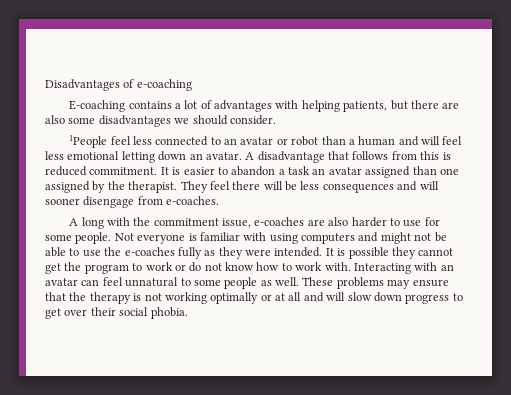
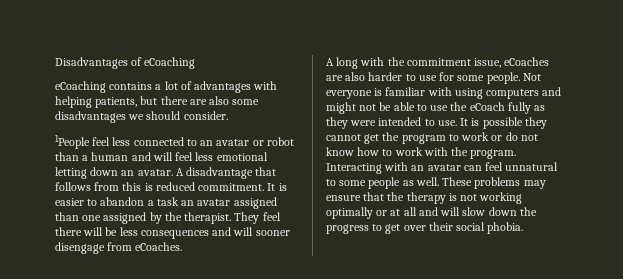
- Disadvantages of e-coaching
- E-coaching contains a lot of advantages with helping patients, but there are also some disadvantages we should consider.
+ Disadvantages of eCoaching
+ eCoaching contains a lot of advantages with helping patients, but there are also some disadvantages we should consider.
- They feel there will be less consequences and will sooner disengage from e-coaches.
+ They feel there will be less consequences and will sooner disengage from eCoaches.
- A long with the commitment issue, e-coaches are also harder to use for some people.
+ A long with the commitment issue, eCoaches are also harder to use for some people.
- Not everyone is familiar with using computers and might not be able to use the e-coaches fully as they were intended.
+ Not everyone is familiar with using computers and might not be able to use the eCoach fully as they were intended to use.
- It is possible they cannot get the program to work or do not know how to work with.
+ It is possible they cannot get the program to work or do not know how to work with the program.
- These problems may ensure that the therapy is not working optimally or at all and will slow down progress to get over their social phobia.
+ These problems may ensure that the therapy is not working optimally or at all and will slow down the progress to get over their social phobia.

